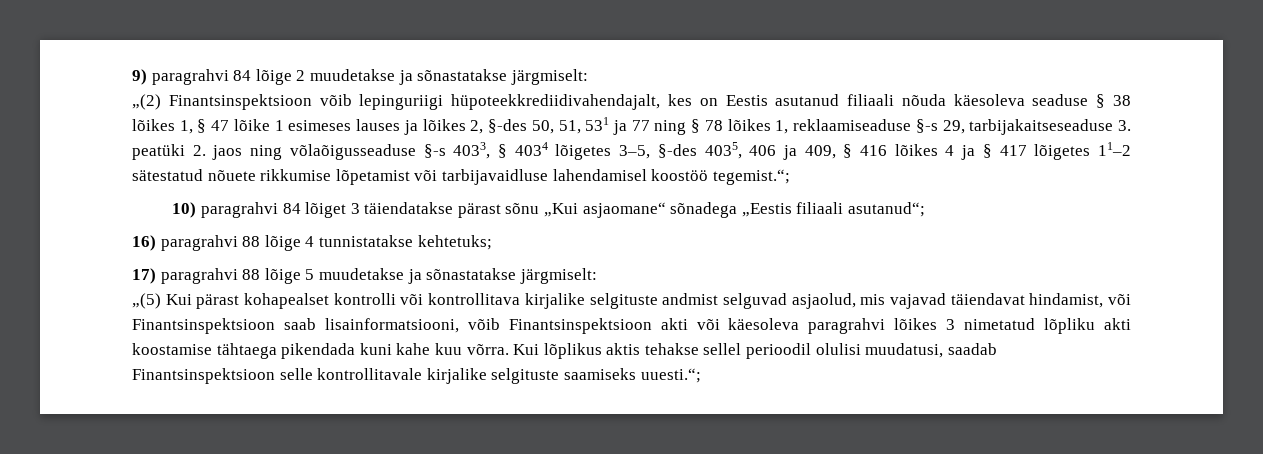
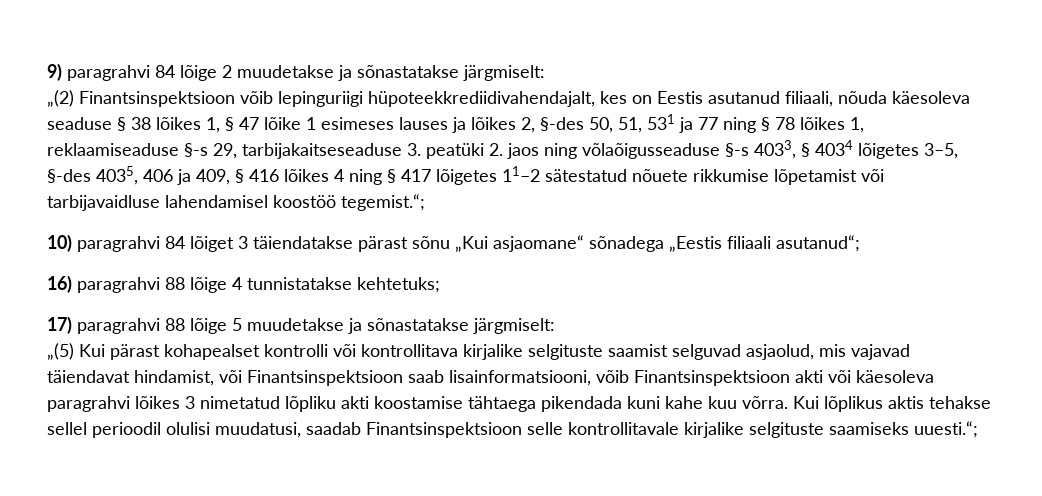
- „(2) Finantsinspektsioon võib lepinguriigi hüpoteekkrediidivahendajalt, kes on Eestis asutanud filiaali nõuda käesoleva seaduse § 38 lõikes 1, § 47 lõike 1 esimeses lauses ja lõikes 2, §-des 50, 51, 531 ja 77 ning § 78 lõikes 1, reklaamiseaduse §-s 29, tarbijakaitseseaduse 3. peatüki 2. jaos ning võlaõigusseaduse §-s 4033, § 4034 lõigetes 3–5, §-des 4035, 406 ja 409, § 416 lõikes 4 ja § 417 lõigetes 11–2 sätestatud nõuete rikkumise lõpetamist või tarbijavaidluse lahendamisel koostöö tegemist.“;
+ „(2) Finantsinspektsioon võib lepinguriigi hüpoteekkrediidivahendajalt, kes on Eestis asutanud filiaali, nõuda käesoleva seaduse § 38 lõikes 1, § 47 lõike 1 esimeses lauses ja lõikes 2, §-des 50, 51, 531 ja 77 ning § 78 lõikes 1, reklaamiseaduse §-s 29, tarbijakaitseseaduse 3. peatüki 2. jaos ning võlaõigusseaduse §-s 4033, § 4034 lõigetes 3–5, §-des 4035, 406 ja 409, § 416 lõikes 4 ning § 417 lõigetes 11–2 sätestatud nõuete rikkumise lõpetamist või tarbijavaidluse lahendamisel koostöö tegemist.“;
- „(5) Kui pärast kohapealset kontrolli või kontrollitava kirjalike selgituste andmist selguvad asjaolud, mis vajavad täiendavat hindamist, või Finantsinspektsioon saab lisainformatsiooni, võib Finantsinspektsioon akti või käesoleva paragrahvi lõikes 3 nimetatud lõpliku akti koostamise tähtaega pikendada kuni kahe kuu võrra.
+ „(5) Kui pärast kohapealset kontrolli või kontrollitava kirjalike selgituste saamist selguvad asjaolud, mis vajavad täiendavat hindamist, või Finantsinspektsioon saab lisainformatsiooni, võib Finantsinspektsioon akti või käesoleva paragrahvi lõikes 3 nimetatud lõpliku akti koostamise tähtaega pikendada kuni kahe kuu võrra.

